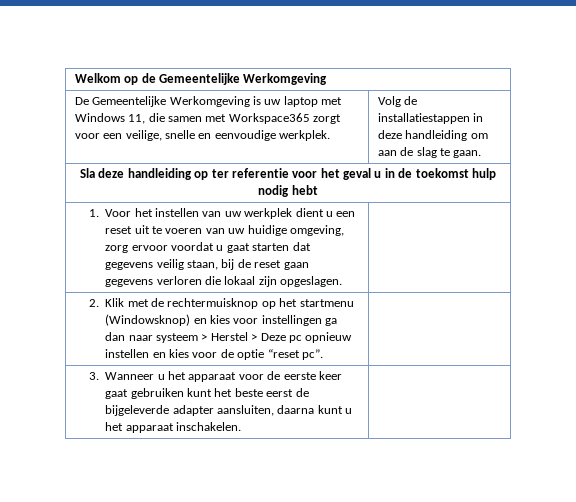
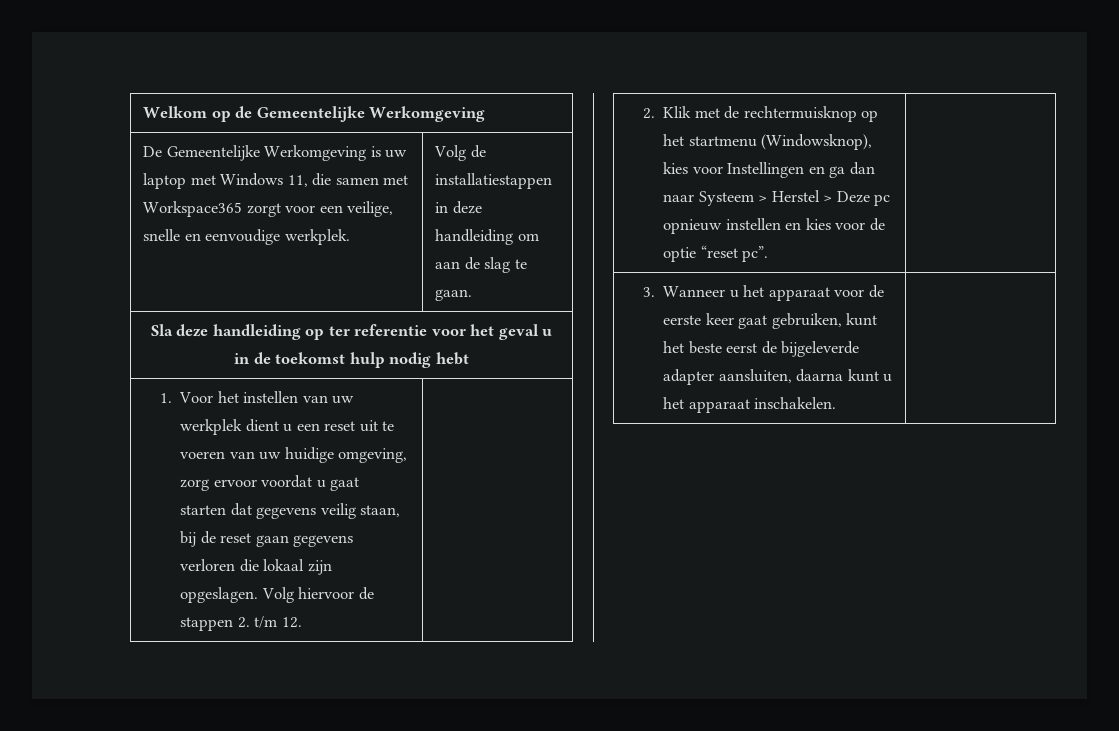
+ Volg hiervoor de stappen 2. t/m 12.
- 2. Klik met de rechtermuisknop op het startmenu (Windowsknop) en kies voor instellingen ga dan naar systeem > Herstel > Deze pc opnieuw instellen en kies voor de optie “reset pc”. |
+ 2. Klik met de rechtermuisknop op het startmenu (Windowsknop), kies voor Instellingen en ga dan naar Systeem > Herstel > Deze pc opnieuw instellen en kies voor de optie “reset pc”. |
- 3. Wanneer u het apparaat voor de eerste keer gaat gebruiken kunt het beste eerst de bijgeleverde adapter aansluiten, daarna kunt u het apparaat inschakelen. |
+ 3. Wanneer u het apparaat voor de eerste keer gaat gebruiken, kunt het beste eerst de bijgeleverde adapter aansluiten, daarna kunt u het apparaat inschakelen. |

